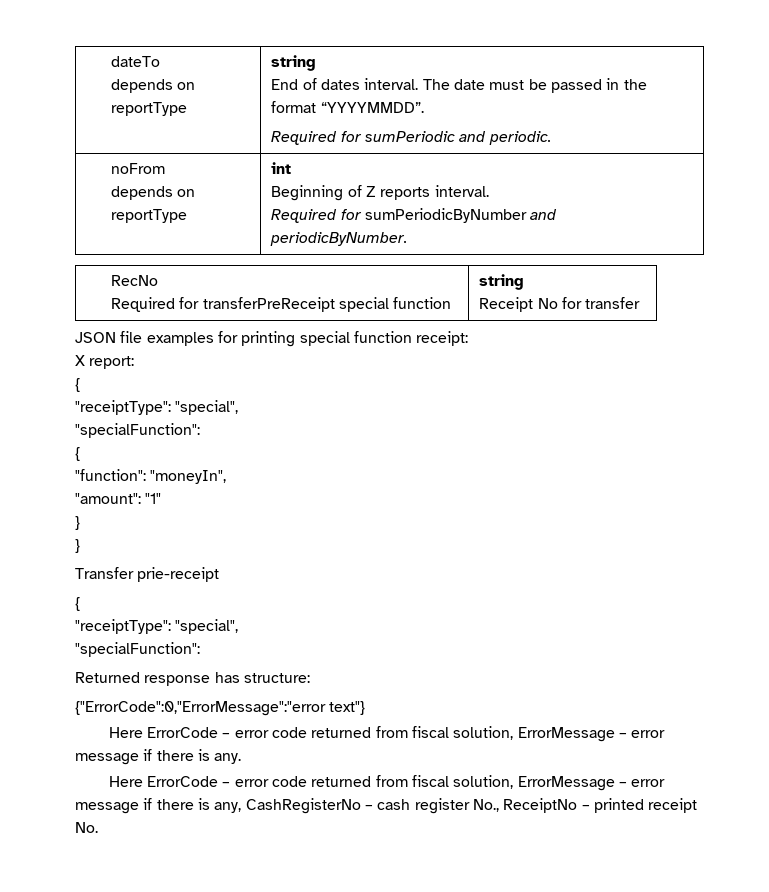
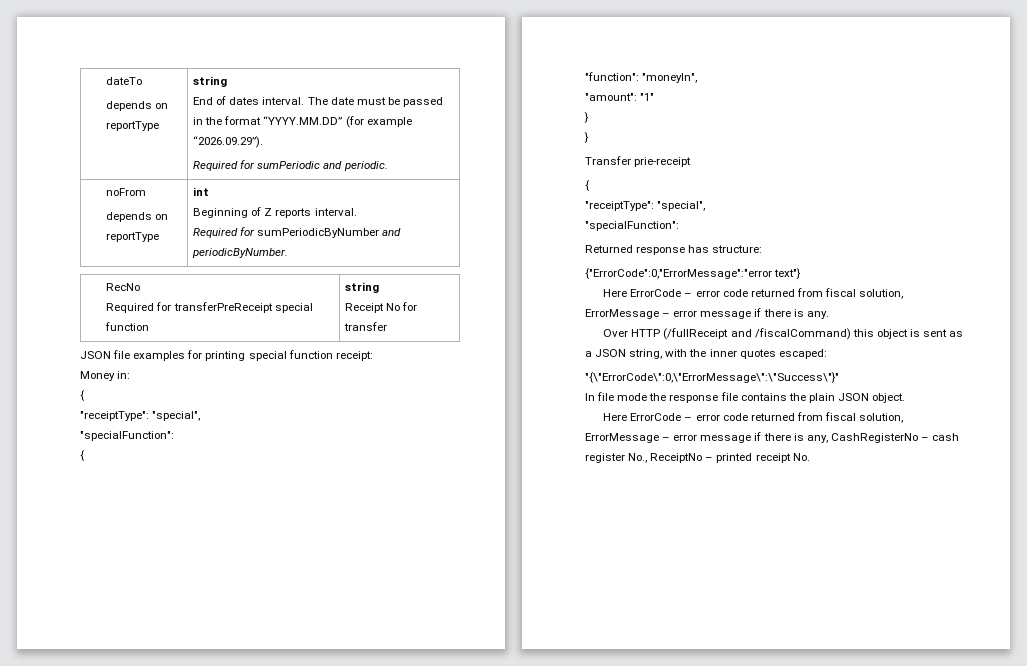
  dateTo
  depends on reportType | string
- End of dates interval. The date must be passed in the format “YYYYMMDD”.
+ End of dates interval. The date must be passed in the format “YYYY.MM.DD” (for example “2026.09.29”).
- X report:
+ Money in:
+ Over HTTP (/fullReceipt and /fiscalCommand) this object is sent as a JSON string, with the inner quotes escaped:
+ "{\"ErrorCode\":0,\"ErrorMessage\":\"Success\"}"
+ In file mode the response file contains the plain JSON object.

